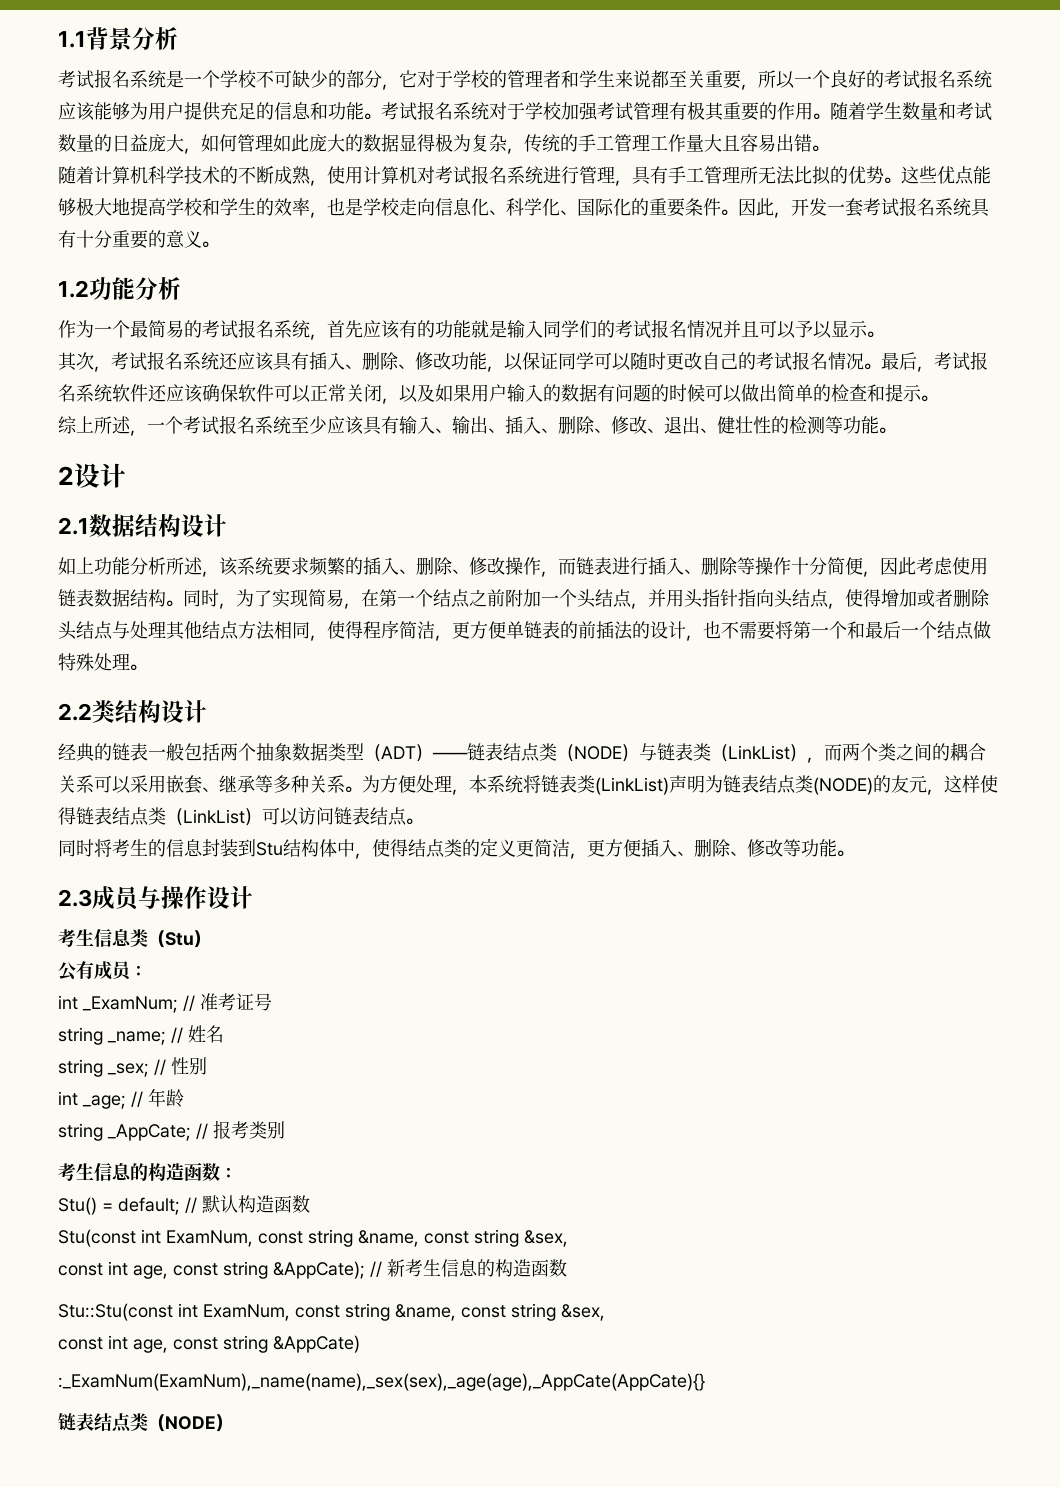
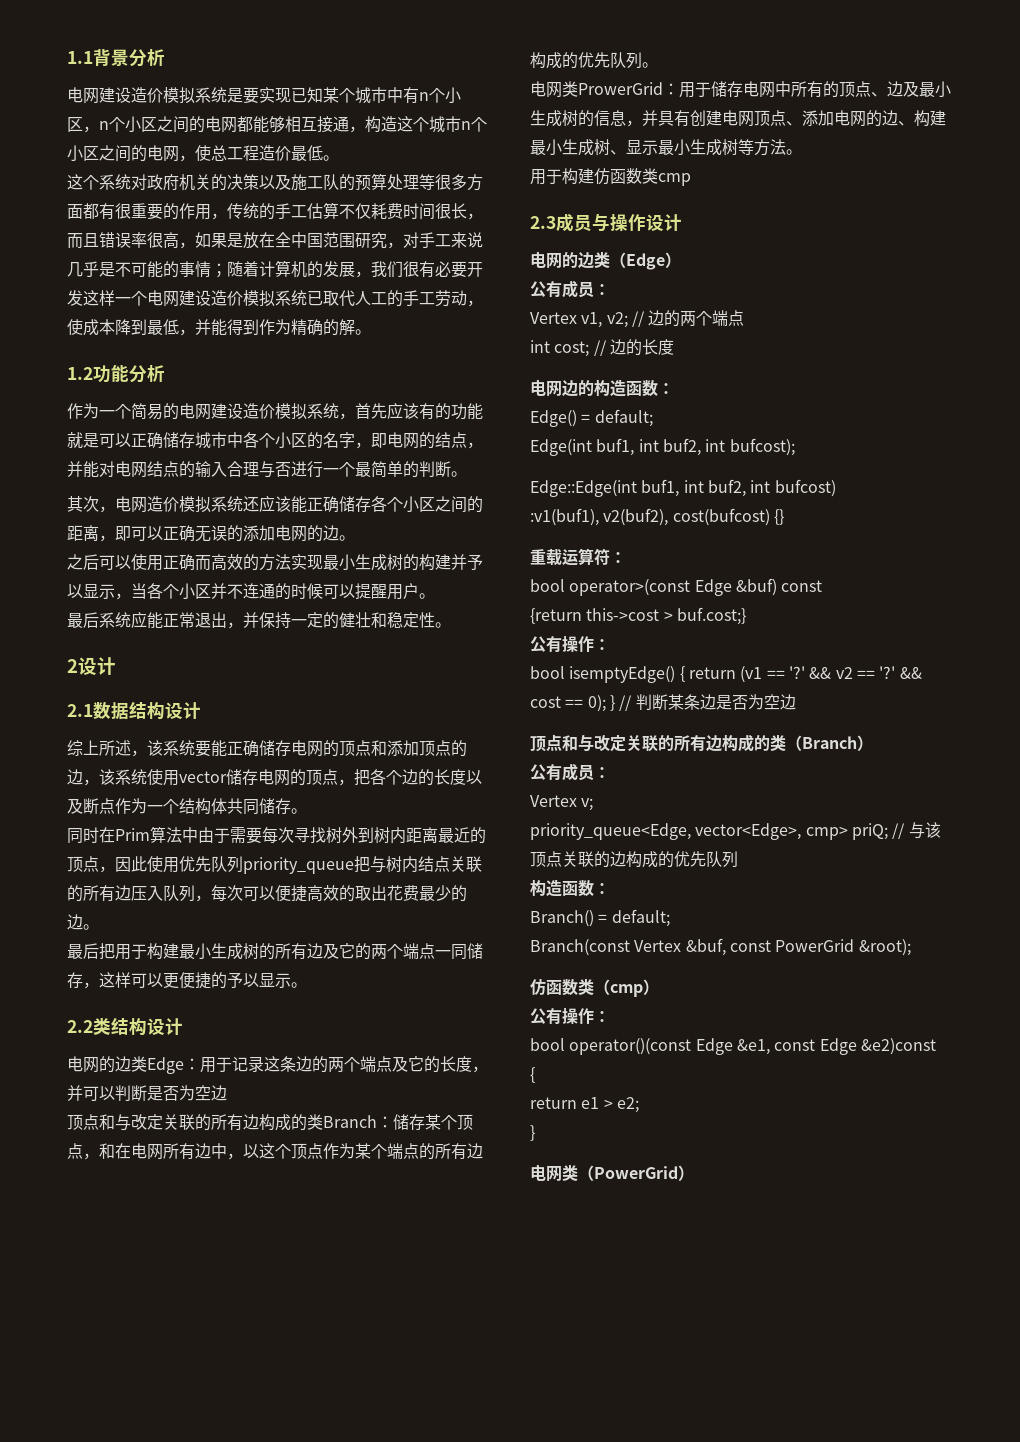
- 考试报名系统是一个学校不可缺少的部分，它对于学校的管理者和学生来说都至关重要，所以一个良好的考试报名系统应该能够为用户提供充足的信息和功能。考试报名系统对于学校加强考试管理有极其重要的作用。随着学生数量和考试数量的日益庞大，如何管理如此庞大的数据显得极为复杂，传统的手工管理工作量大且容易出错。
- 随着计算机科学技术的不断成熟，使用计算机对考试报名系统进行管理，具有手工管理所无法比拟的优势。这些优点能够极大地提高学校和学生的效率，也是学校走向信息化、科学化、国际化的重要条件。因此，开发一套考试报名系统具有十分重要的意义。
+ 电网建设造价模拟系统是要实现已知某个城市中有n个小区，n个小区之间的电网都能够相互接通，构造这个城市n个小区之间的电网，使总工程造价最低。
+ 这个系统对政府机关的决策以及施工队的预算处理等很多方面都有很重要的作用，传统的手工估算不仅耗费时间很长，而且错误率很高，如果是放在全中国范围研究，对手工来说几乎是不可能的事情；随着计算机的发展，我们很有必要开发这样一个电网建设造价模拟系统已取代人工的手工劳动，使成本降到最低，并能得到作为精确的解。
- 作为一个最简易的考试报名系统，首先应该有的功能就是输入同学们的考试报名情况并且可以予以显示。
- 其次，考试报名系统还应该具有插入、删除、修改功能，以保证同学可以随时更改自己的考试报名情况。最后，考试报名系统软件还应该确保软件可以正常关闭，以及如果用户输入的数据有问题的时候可以做出简单的检查和提示。
- 综上所述，一个考试报名系统至少应该具有输入、输出、插入、删除、修改、退出、健壮性的检测等功能。
+ 作为一个简易的电网建设造价模拟系统，首先应该有的功能就是可以正确储存城市中各个小区的名字，即电网的结点，并能对电网结点的输入合理与否进行一个最简单的判断。
+ 其次，电网造价模拟系统还应该能正确储存各个小区之间的距离，即可以正确无误的添加电网的边。
+ 之后可以使用正确而高效的方法实现最小生成树的构建并予以显示，当各个小区并不连通的时候可以提醒用户。
+ 最后系统应能正常退出，并保持一定的健壮和稳定性。
- 如上功能分析所述，该系统要求频繁的插入、删除、修改操作，而链表进行插入、删除等操作十分简便，因此考虑使用链表数据结构。同时，为了实现简易，在第一个结点之前附加一个头结点，并用头指针指向头结点，使得增加或者删除头结点与处理其他结点方法相同，使得程序简洁，更方便单链表的前插法的设计，也不需要将第一个和最后一个结点做特殊处理。
+ 综上所述，该系统要能正确储存电网的顶点和添加顶点的边，该系统使用vector储存电网的顶点，把各个边的长度以及断点作为一个结构体共同储存。
+ 同时在Prim算法中由于需要每次寻找树外到树内距离最近的顶点，因此使用优先队列priority_queue把与树内结点关联的所有边压入队列，每次可以便捷高效的取出花费最少的边。
+ 最后把用于构建最小生成树的所有边及它的两个端点一同储存，这样可以更便捷的予以显示。
  2.2类结构设计
- 经典的链表一般包括两个抽象数据类型（ADT）——链表结点类（NODE）与链表类（LinkList），而两个类之间的耦合关系可以采用嵌套、继承等多种关系。为方便处理，本系统将链表类(LinkList)声明为链表结点类(NODE)的友元，这样使得链表结点类（LinkList）可以访问链表结点。
- 同时将考生的信息封装到Stu结构体中，使得结点类的定义更简洁，更方便插入、删除、修改等功能。
+ 电网的边类Edge：用于记录这条边的两个端点及它的长度，并可以判断是否为空边
+ 顶点和与改定关联的所有边构成的类Branch：储存某个顶点，和在电网所有边中，以这个顶点作为某个端点的所有边构成的优先队列。
+ 电网类ProwerGrid：用于储存电网中所有的顶点、边及最小生成树的信息，并具有创建电网顶点、添加电网的边、构建最小生成树、显示最小生成树等方法。
+ 用于构建仿函数类cmp
- 考生信息类（Stu）
+ 电网的边类（Edge）
  公有成员：
- int _ExamNum; // 准考证号
- string _name; // 姓名
- string _sex; // 性别
- int _age; // 年龄
- string _AppCate; // 报考类别
- 考生信息的构造函数：
+ Vertex v1, v2; // 边的两个端点
+ int cost; // 边的长度
+ 电网边的构造函数：
- Stu() = default; // 默认构造函数
- Stu(const int ExamNum, const string &name, const string &sex,
- const int age, const string &AppCate); // 新考生信息的构造函数
- Stu::Stu(const int ExamNum, const string &name, const string &sex,
- const int age, const string &AppCate)
- :_ExamNum(ExamNum),_name(name),_sex(sex),_age(age),_AppCate(AppCate){}
- 链表结点类（NODE）
+ Edge() = default;
+ Edge(int buf1, int buf2, int bufcost);
+ Edge::Edge(int buf1, int buf2, int bufcost)
+ :v1(buf1), v2(buf2), cost(bufcost) {}
+ 重载运算符：
+ bool operator>(const Edge &buf) const
+ {return this->cost > buf.cost;}
+ 公有操作：
+ bool isemptyEdge() { return (v1 == '?' && v2 == '?' && cost == 0); } // 判断某条边是否为空边
+ 顶点和与改定关联的所有边构成的类（Branch）
+ 公有成员：
+ Vertex v;
+ priority_queue<Edge, vector<Edge>, cmp> priQ; // 与该顶点关联的边构成的优先队列
+ 构造函数：
+ Branch() = default;
+ Branch(const Vertex &buf, const PowerGrid &root);
+ 仿函数类（cmp）
+ 公有操作：
+ bool operator()(const Edge &e1, const Edge &e2)const
+ {
+ return e1 > e2;
+ }
+ 电网类（PowerGrid）

